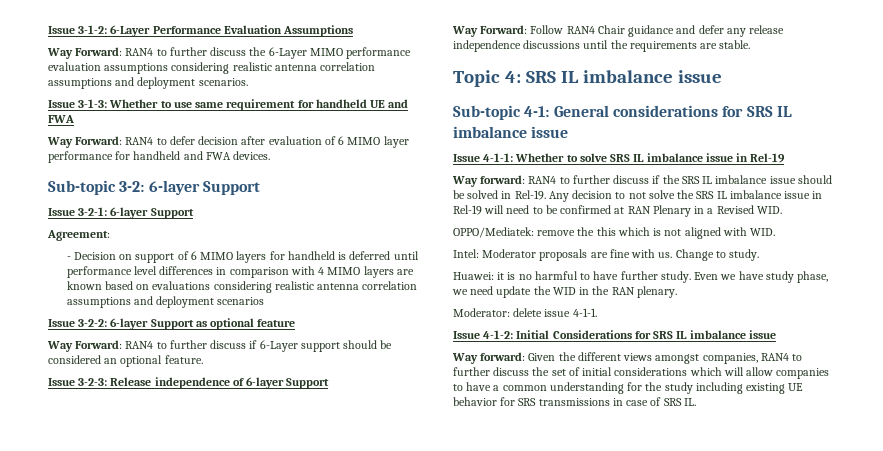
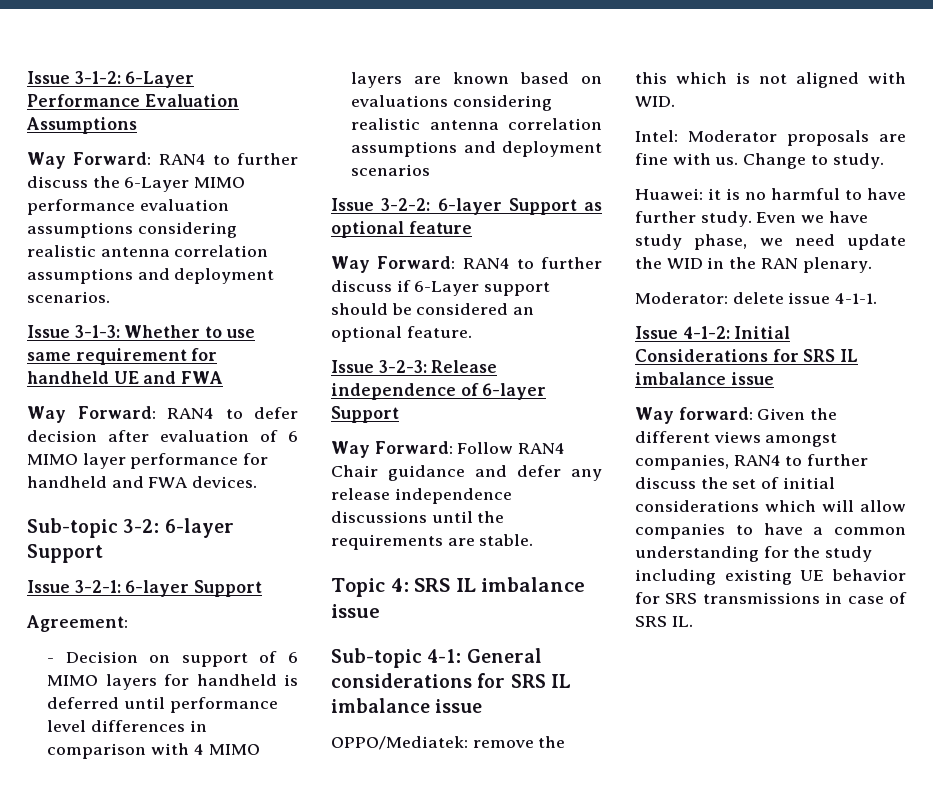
- Issue 4-1-1: Whether to solve SRS IL imbalance issue in Rel-19
- Way forward: RAN4 to further discuss if the SRS IL imbalance issue should be solved in Rel-19. Any decision to not solve the SRS IL imbalance issue in Rel-19 will need to be confirmed at RAN Plenary in a Revised WID.

